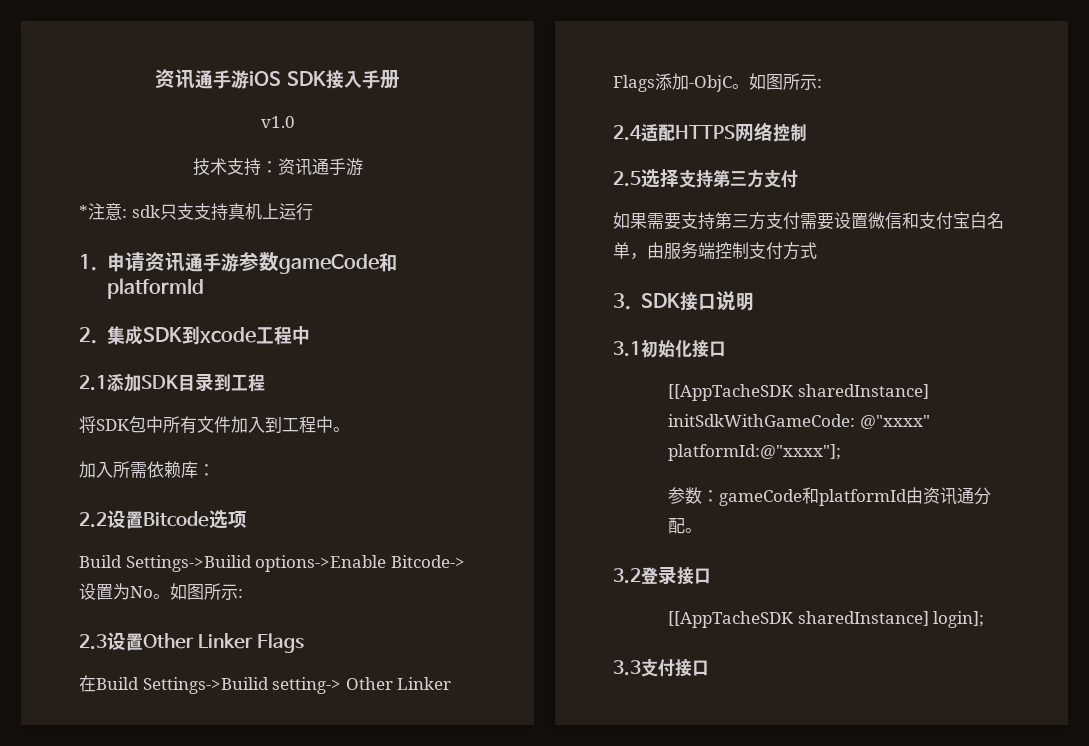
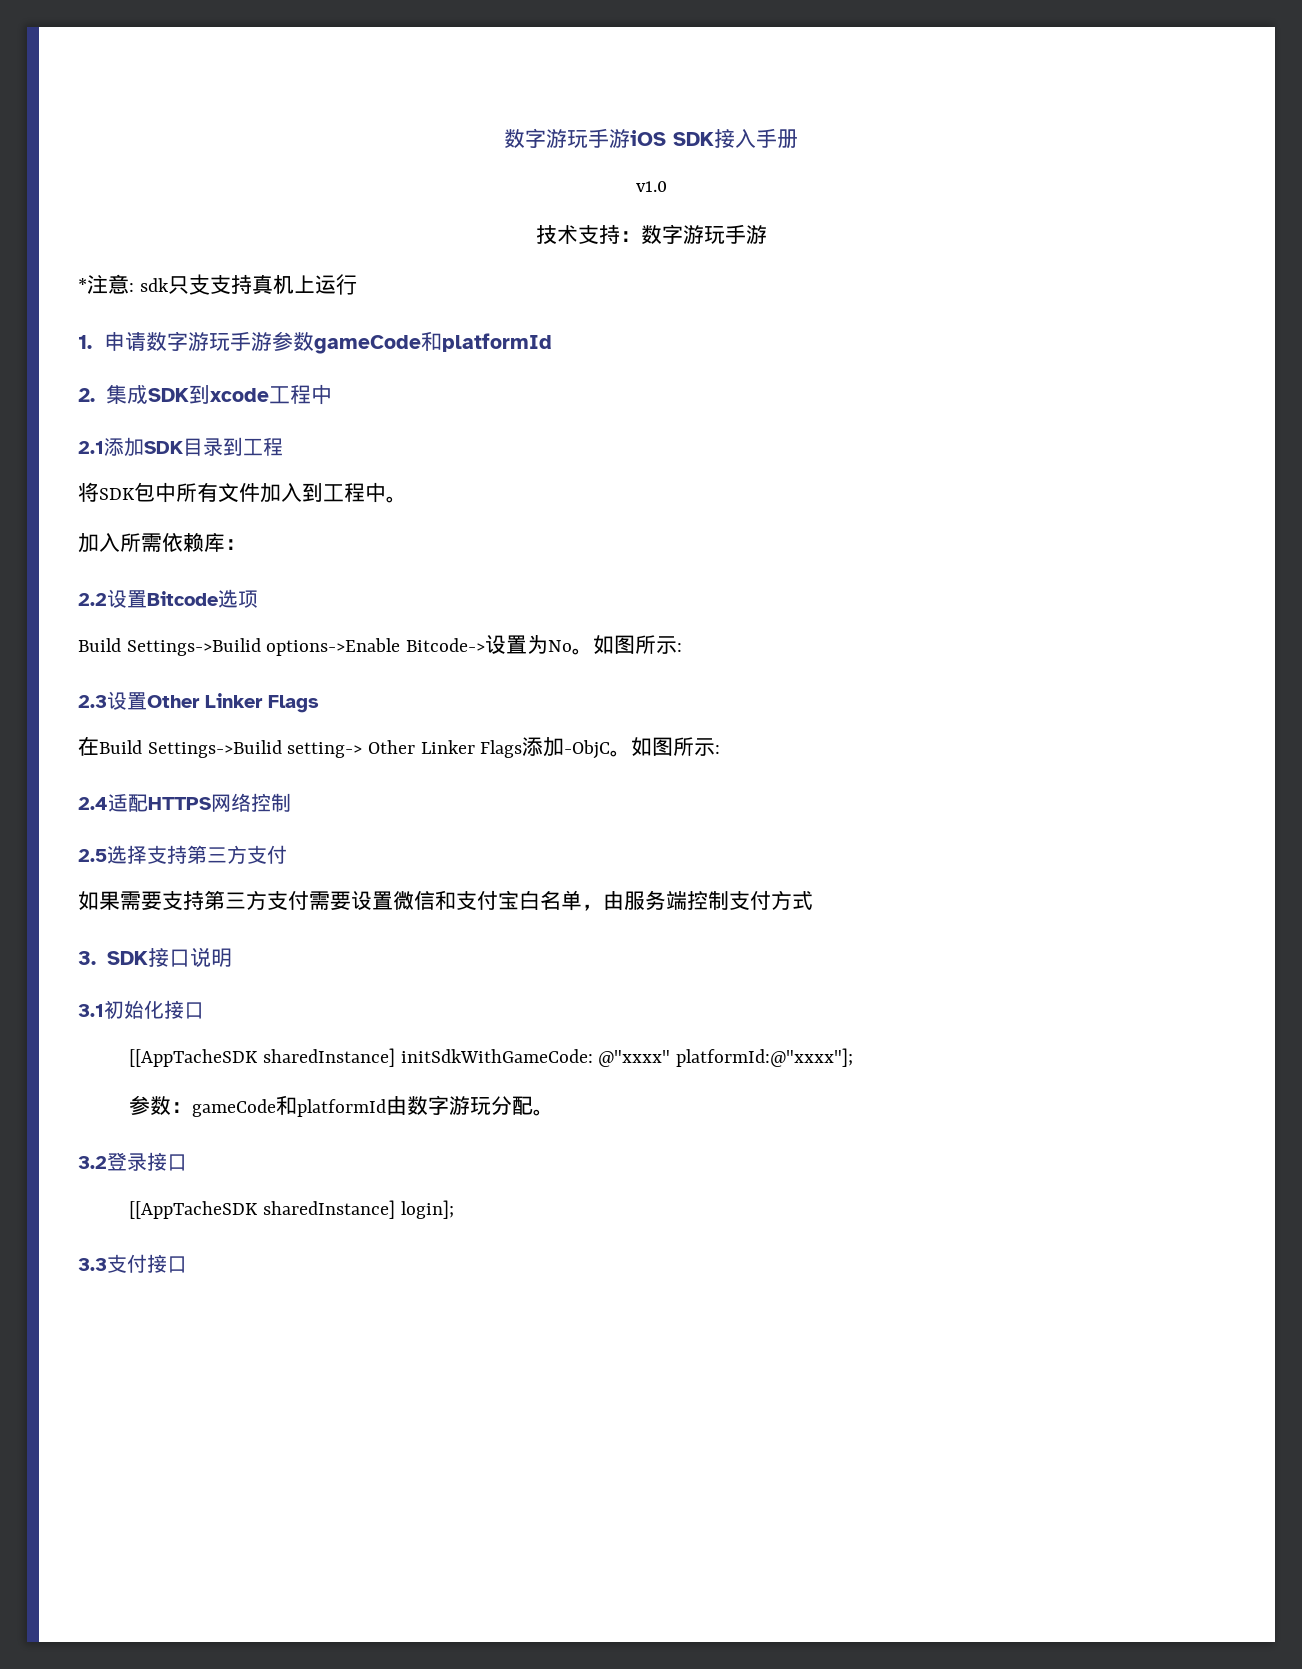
- 资讯通手游iOS SDK接入手册
+ 数字游玩手游iOS SDK接入手册
- 技术支持：资讯通手游
+ 技术支持：数字游玩手游
- 1.申请资讯通手游参数gameCode和platformId
+ 1.申请数字游玩手游参数gameCode和platformId
- 参数：gameCode和platformId由资讯通分配。
+ 参数：gameCode和platformId由数字游玩分配。

